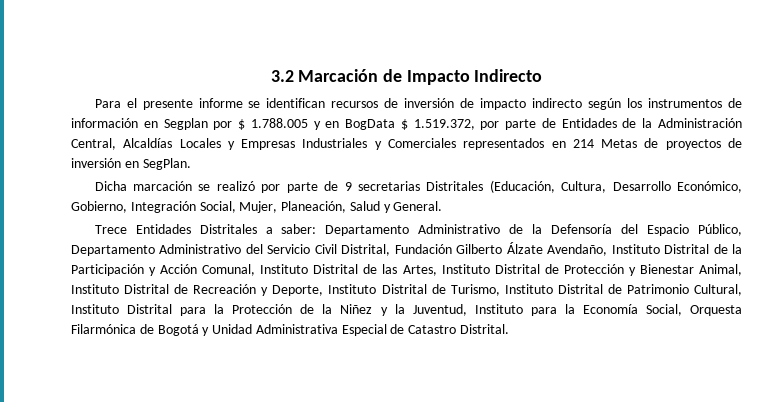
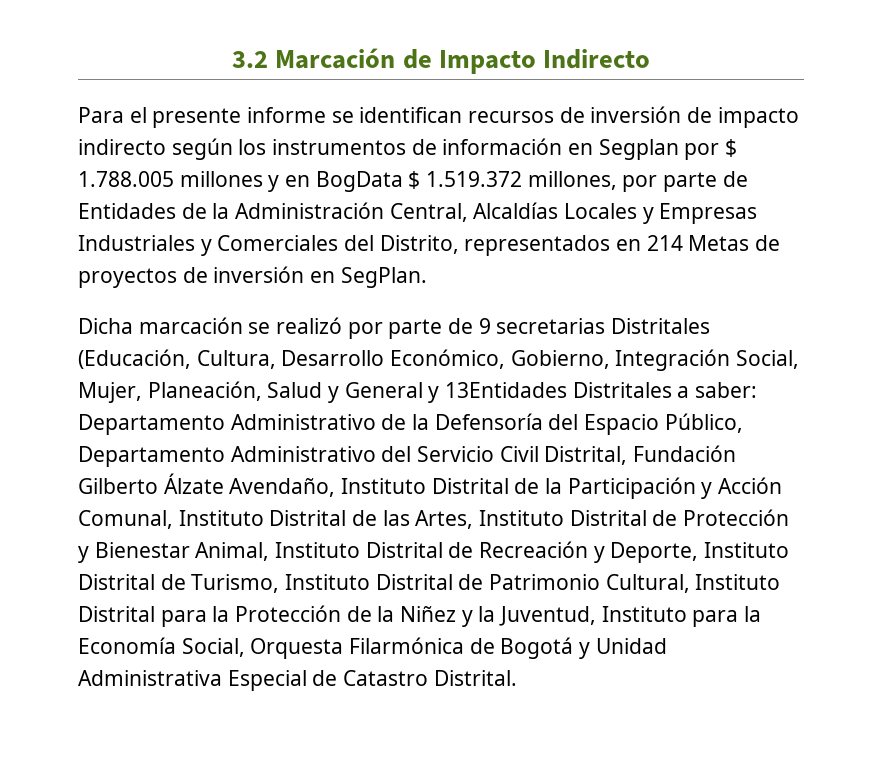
- Para el presente informe se identifican recursos de inversión de impacto indirecto según los instrumentos de información en Segplan por $ 1.788.005 y en BogData $ 1.519.372, por parte de Entidades de la Administración Central, Alcaldías Locales y Empresas Industriales y Comerciales representados en 214 Metas de proyectos de inversión en SegPlan.
+ Para el presente informe se identifican recursos de inversión de impacto indirecto según los instrumentos de información en Segplan por $ 1.788.005 millones y en BogData $ 1.519.372 millones, por parte de Entidades de la Administración Central, Alcaldías Locales y Empresas Industriales y Comerciales del Distrito, representados en 214 Metas de proyectos de inversión en SegPlan.
- Dicha marcación se realizó por parte de 9 secretarias Distritales (Educación, Cultura, Desarrollo Económico, Gobierno, Integración Social, Mujer, Planeación, Salud y General.
- Trece Entidades Distritales a saber:
+ Dicha marcación se realizó por parte de 9 secretarias Distritales (Educación, Cultura, Desarrollo Económico, Gobierno, Integración Social, Mujer, Planeación, Salud y General y 13Entidades Distritales a saber:

